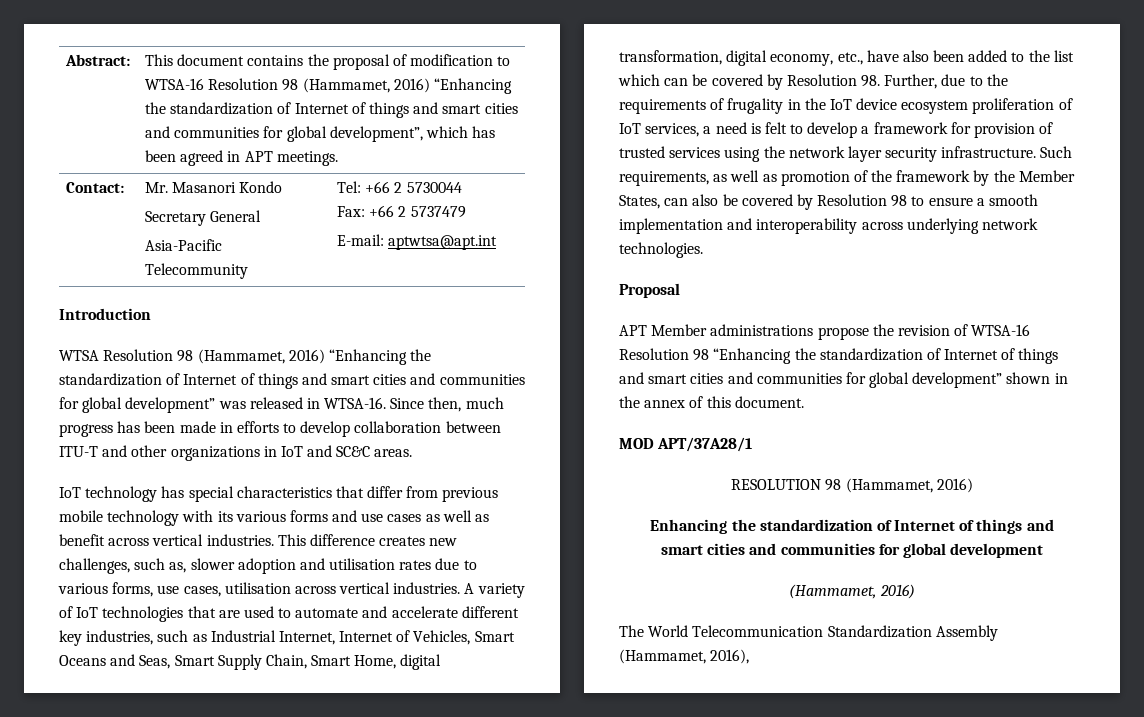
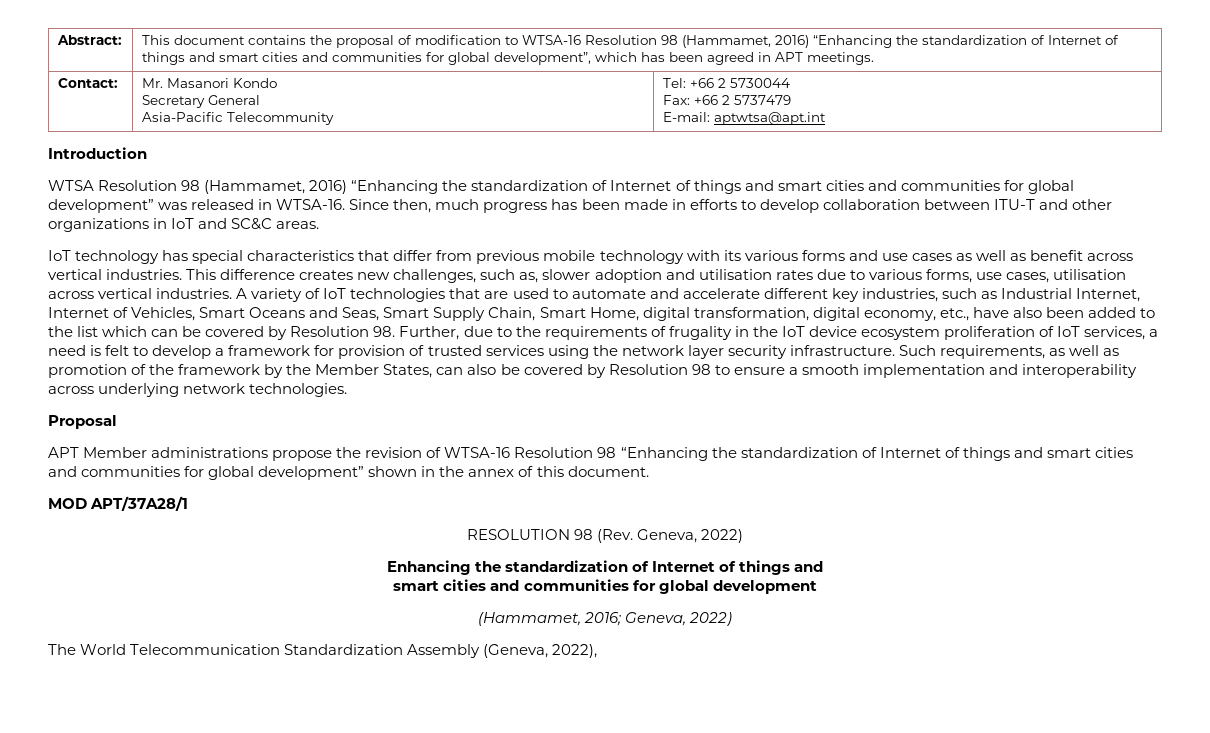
- RESOLUTION 98 (Hammamet, 2016)
+ RESOLUTION 98 (Rev. Geneva, 2022)
  smart cities and communities for global development
- (Hammamet, 2016)
+ (Hammamet, 2016; Geneva, 2022)
- The World Telecommunication Standardization Assembly (Hammamet, 2016),
+ The World Telecommunication Standardization Assembly (Geneva, 2022),

